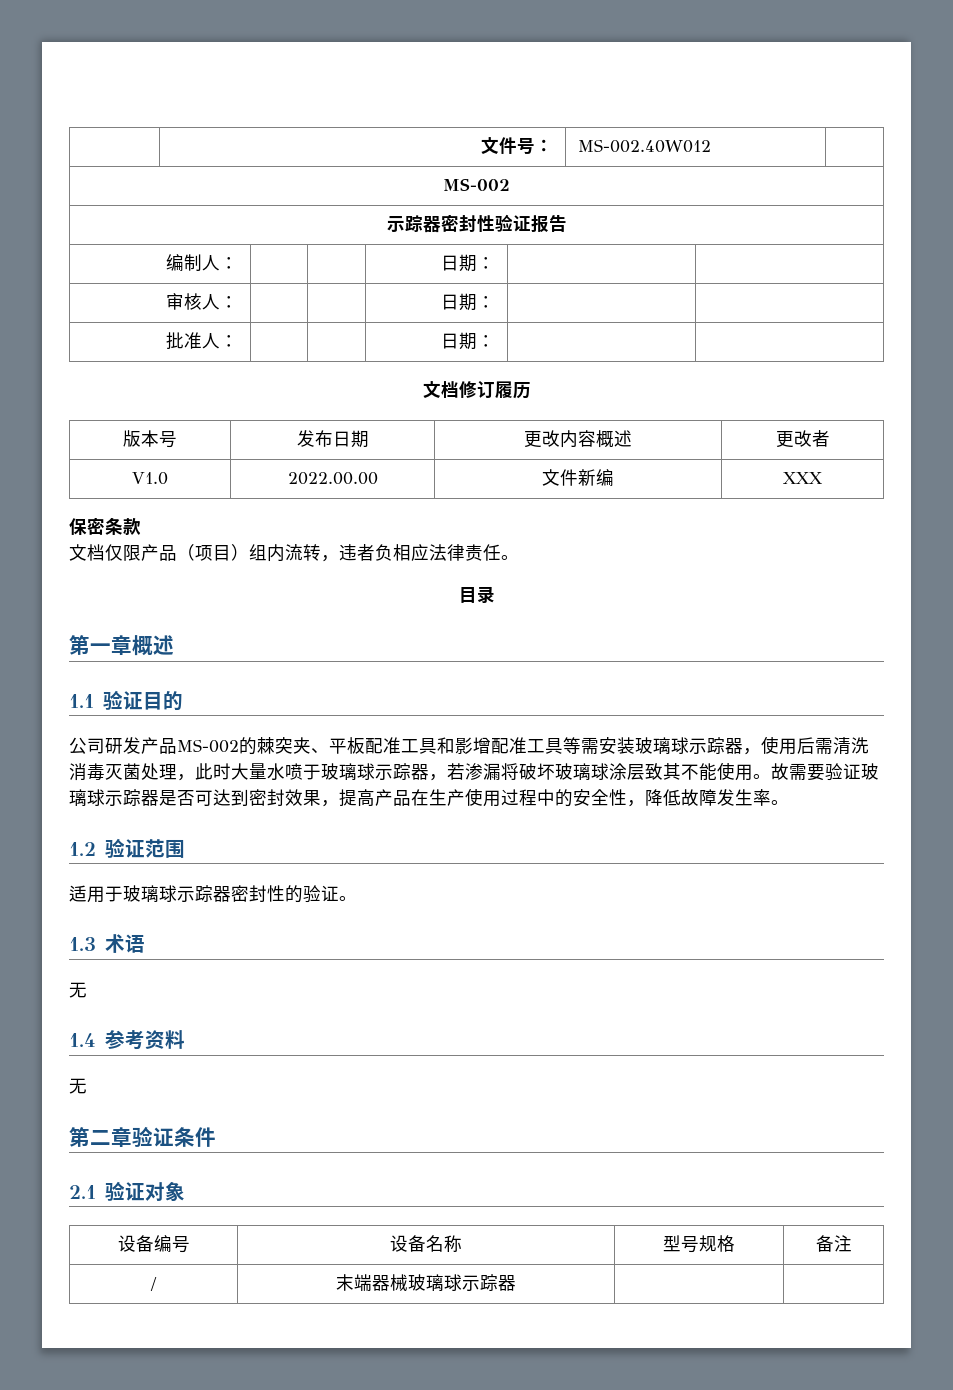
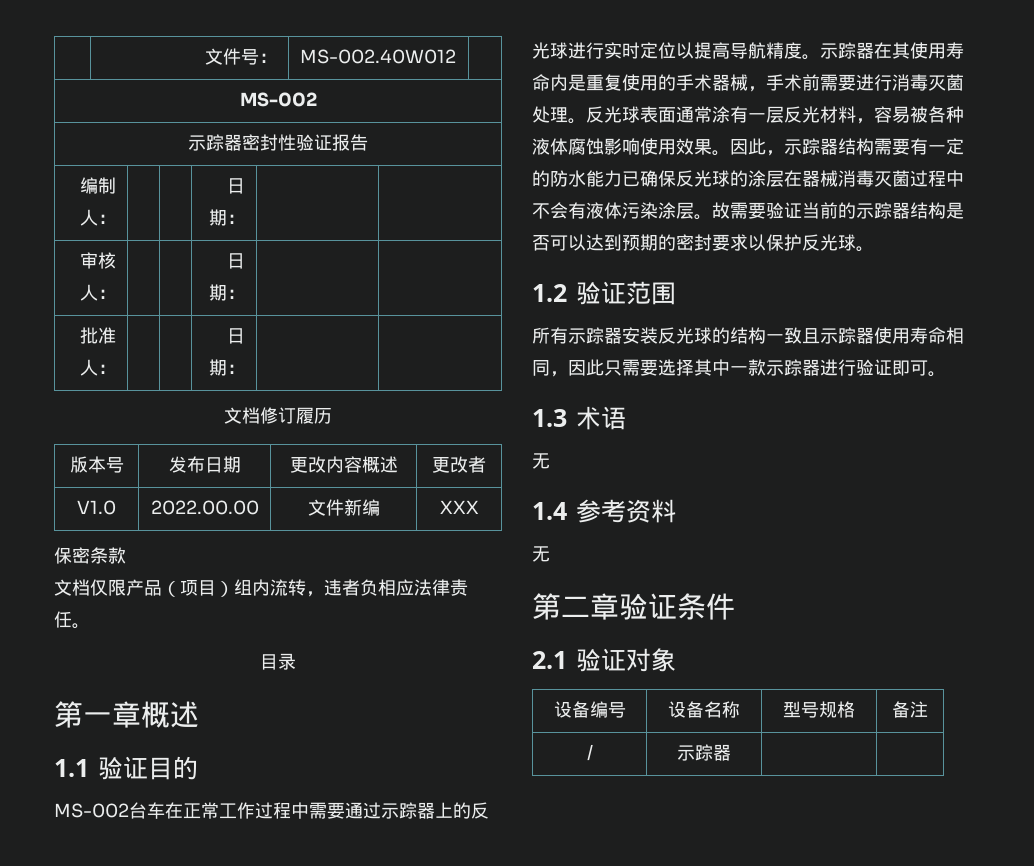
- 公司研发产品MS-002的棘突夹、平板配准工具和影增配准工具等需安装玻璃球示踪器，使用后需清洗消毒灭菌处理，此时大量水喷于玻璃球示踪器，若渗漏将破坏玻璃球涂层致其不能使用。故需要验证玻璃球示踪器是否可达到密封效果，提高产品在生产使用过程中的安全性，降低故障发生率。
+ MS-002台车在正常工作过程中需要通过示踪器上的反光球进行实时定位以提高导航精度。示踪器在其使用寿命内是重复使用的手术器械，手术前需要进行消毒灭菌处理。反光球表面通常涂有一层反光材料，容易被各种液体腐蚀影响使用效果。因此，示踪器结构需要有一定的防水能力已确保反光球的涂层在器械消毒灭菌过程中不会有液体污染涂层。故需要验证当前的示踪器结构是否可以达到预期的密封要求以保护反光球。
  1.2验证范围
- 适用于玻璃球示踪器密封性的验证。
+ 所有示踪器安装反光球的结构一致且示踪器使用寿命相同，因此只需要选择其中一款示踪器进行验证即可。
- / | 末端器械玻璃球示踪器 | |
+ / | 示踪器 | |

